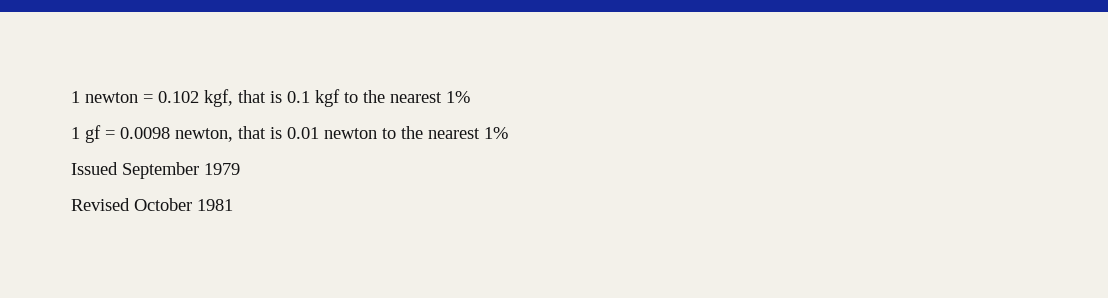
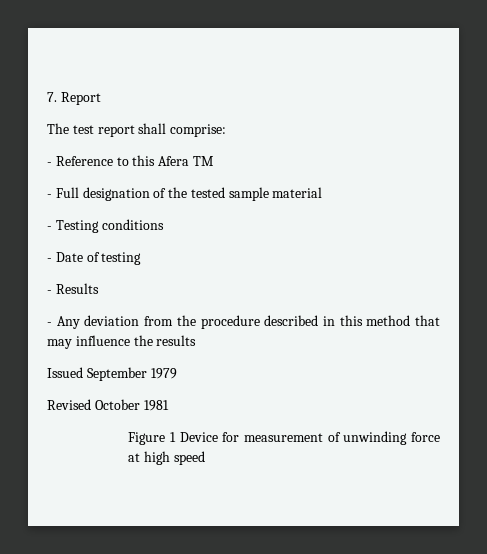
- 1 newton = 0.102 kgf, that is 0.1 kgf to the nearest 1%
- 1 gf = 0.0098 newton, that is 0.01 newton to the nearest 1%
+ 7. Report
+ The test report shall comprise:
+ - Reference to this Afera TM
+ - Full designation of the tested sample material
+ - Testing conditions
+ - Date of testing
+ - Results
+ - Any deviation from the procedure described in this method that may influence the results
+ Figure 1 Device for measurement of unwinding force at high speed

